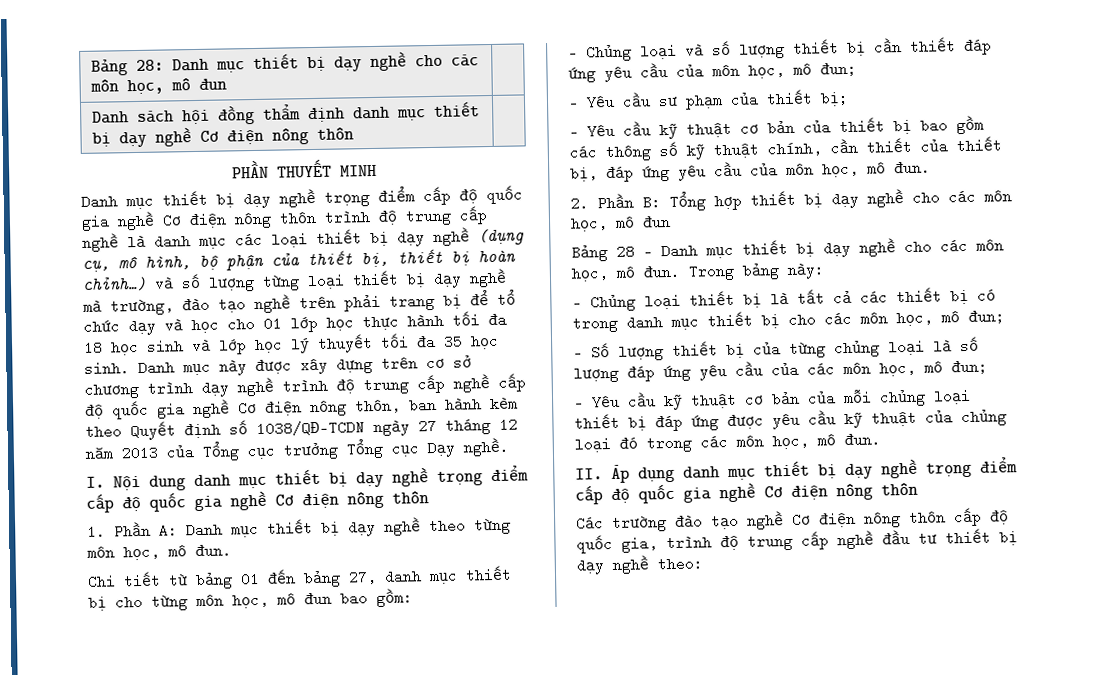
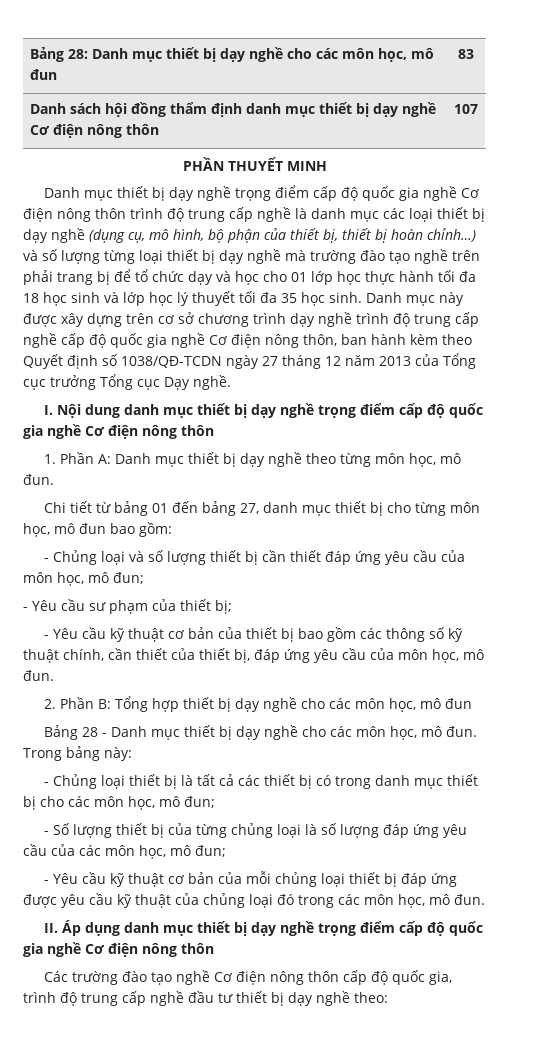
- Bảng 28: Danh mục thiết bị dạy nghề cho các môn học, mô đun |
+ Bảng 28: Danh mục thiết bị dạy nghề cho các môn học, mô đun | 83
- Danh sách hội đồng thẩm định danh mục thiết bị dạy nghề Cơ điện nông thôn |
+ Danh sách hội đồng thẩm định danh mục thiết bị dạy nghề Cơ điện nông thôn | 107
- Danh mục thiết bị dạy nghề trọng điểm cấp độ quốc gia nghề Cơ điện nông thôn trình độ trung cấp nghề là danh mục các loại thiết bị dạy nghề (dụng cụ, mô hình, bộ phận của thiết bị, thiết bị hoàn chỉnh…) và số lượng từng loại thiết bị dạy nghề mà trường, đào tạo nghề trên phải trang bị để tổ chức dạy và học cho 01 lớp học thực hành tối đa 18 học sinh và lớp học lý thuyết tối đa 35 học sinh.
+ Danh mục thiết bị dạy nghề trọng điểm cấp độ quốc gia nghề Cơ điện nông thôn trình độ trung cấp nghề là danh mục các loại thiết bị dạy nghề (dụng cụ, mô hình, bộ phận của thiết bị, thiết bị hoàn chỉnh…) và số lượng từng loại thiết bị dạy nghề mà trường đào tạo nghề trên phải trang bị để tổ chức dạy và học cho 01 lớp học thực hành tối đa 18 học sinh và lớp học lý thuyết tối đa 35 học sinh.

